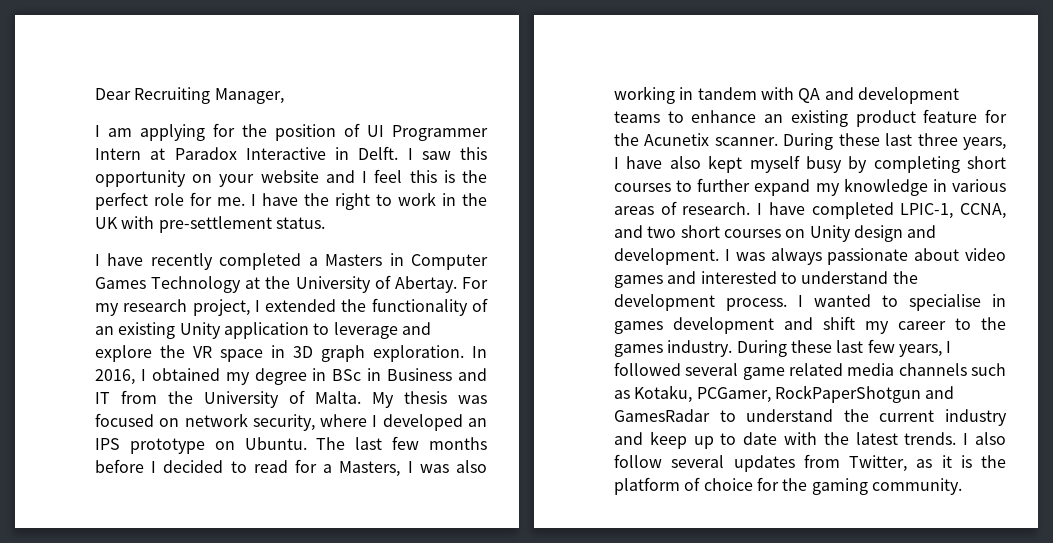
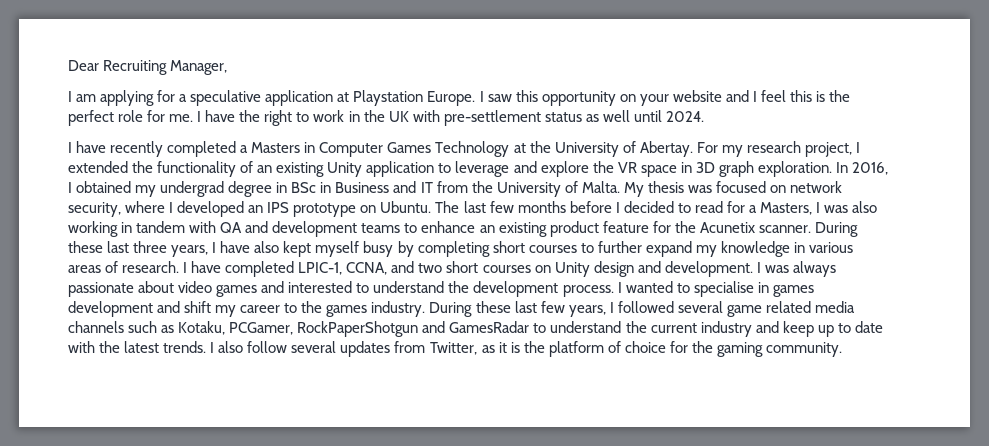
- I am applying for the position of UI Programmer Intern at Paradox Interactive in Delft.
+ I am applying for a speculative application at Playstation Europe.
- I have the right to work in the UK with pre-settlement status.
+ I have the right to work in the UK with pre-settlement status as well until 2024.
- In 2016, I obtained my degree in BSc in Business and IT from the University of Malta.
+ In 2016, I obtained my undergrad degree in BSc in Business and IT from the University of Malta.

